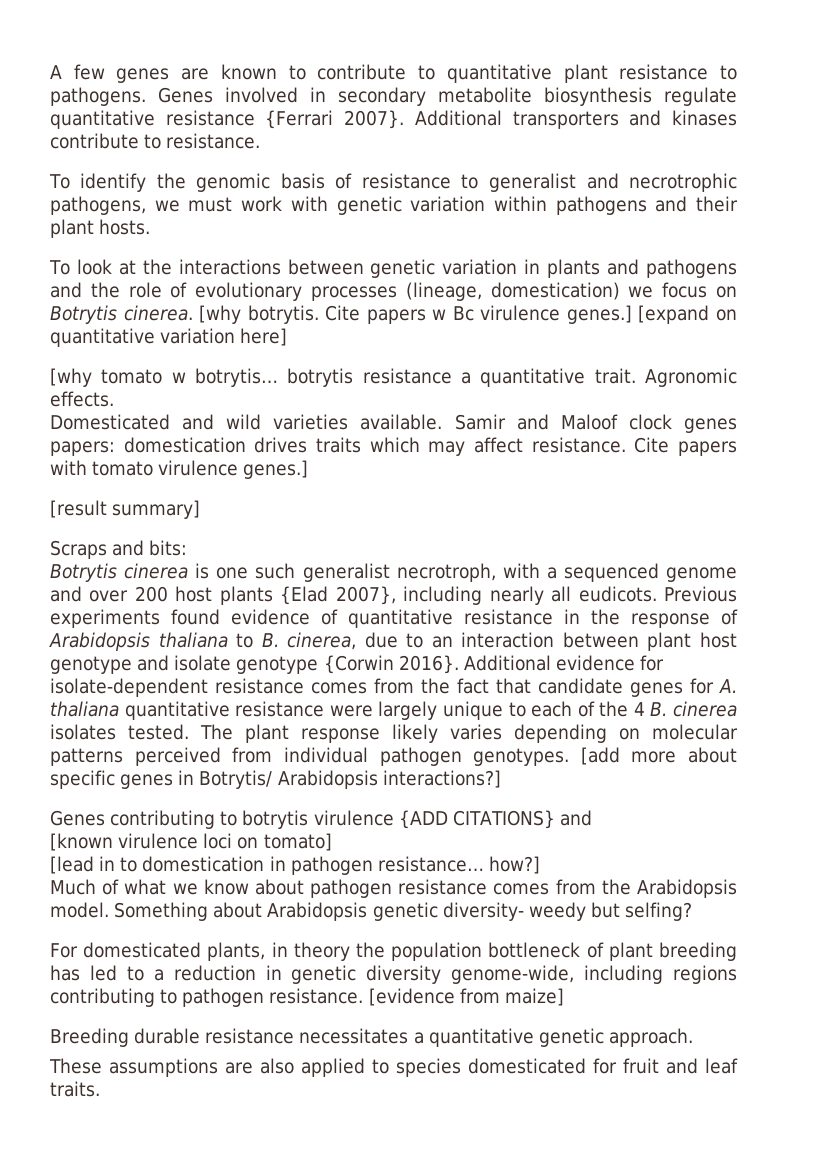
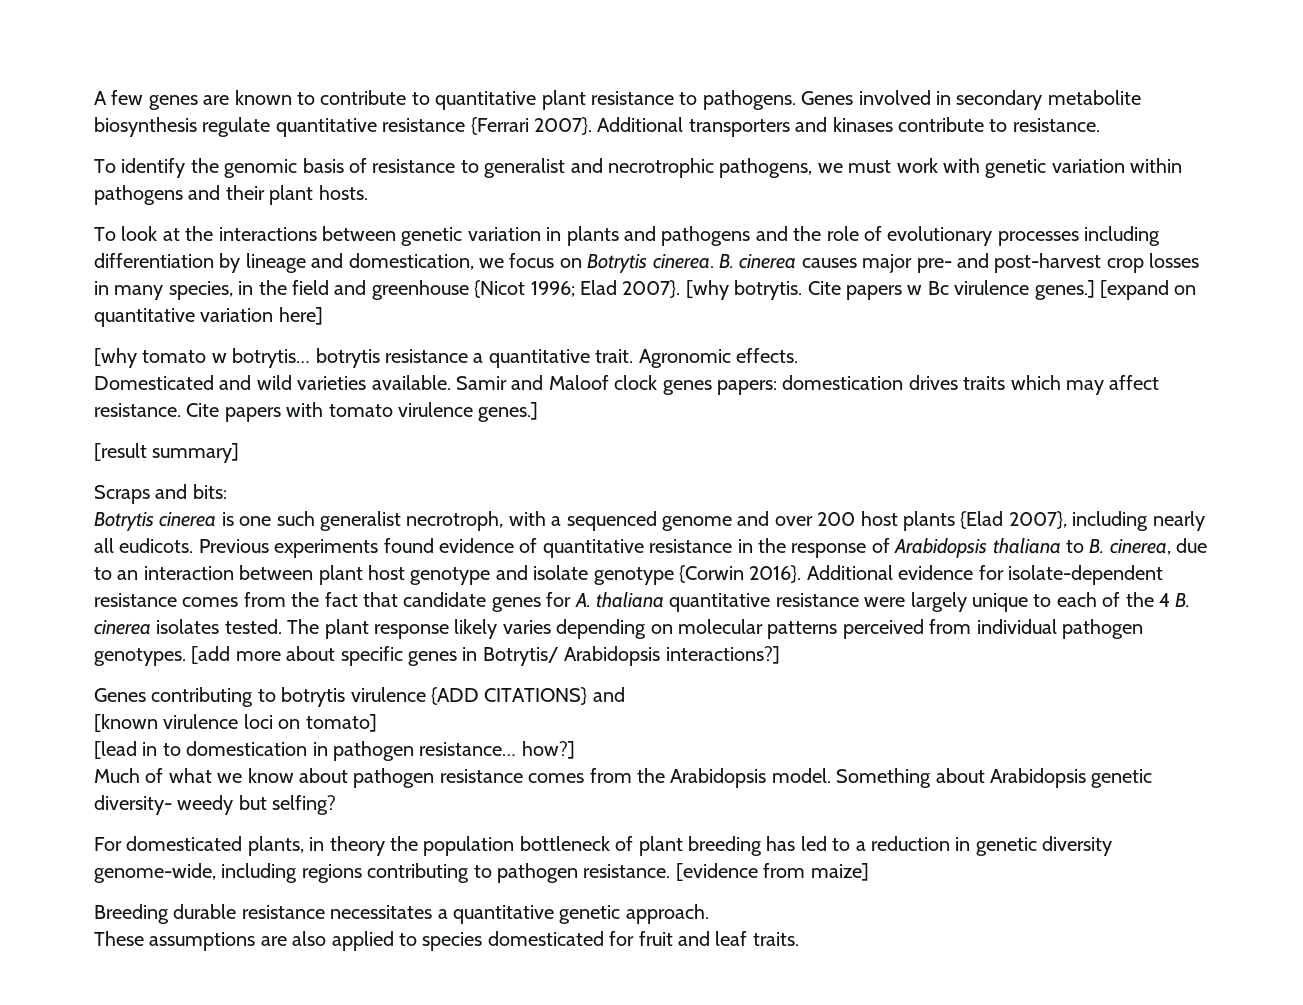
- To look at the interactions between genetic variation in plants and pathogens and the role of evolutionary processes (lineage, domestication) we focus on Botrytis cinerea.
+ To look at the interactions between genetic variation in plants and pathogens and the role of evolutionary processes including differentiation by lineage and domestication, we focus on Botrytis cinerea.
+ B. cinerea causes major pre- and post-harvest crop losses in many species, in the field and greenhouse {Nicot 1996; Elad 2007}.

